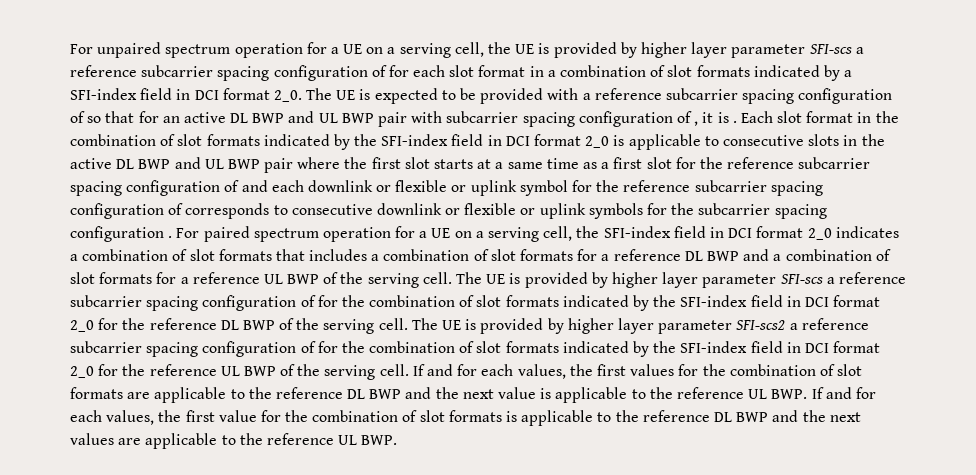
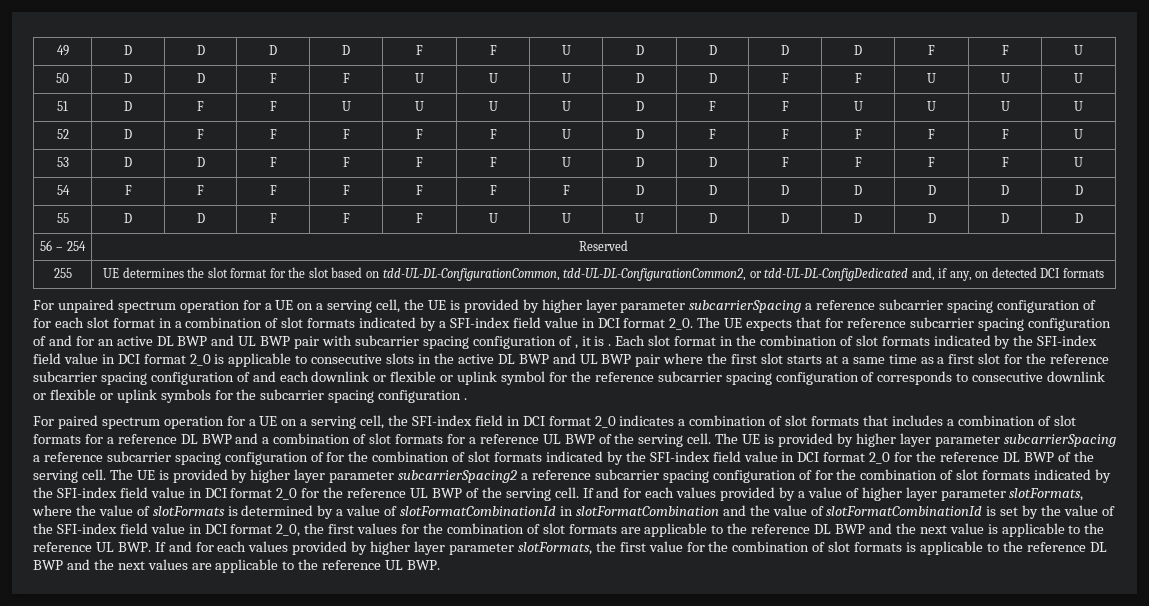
+ 49 | D | D | D | D | F | F | U | D | D | D | D | F | F | U
+ 50 | D | D | F | F | U | U | U | D | D | F | F | U | U | U
+ 51 | D | F | F | U | U | U | U | D | F | F | U | U | U | U
+ 52 | D | F | F | F | F | F | U | D | F | F | F | F | F | U
+ 53 | D | D | F | F | F | F | U | D | D | F | F | F | F | U
+ 54 | F | F | F | F | F | F | F | D | D | D | D | D | D | D
+ 55 | D | D | F | F | F | U | U | U | D | D | D | D | D | D
+ 56 – 254 | Reserved
+ 255 | UE determines the slot format for the slot based on tdd-UL-DL-ConfigurationCommon, tdd-UL-DL-ConfigurationCommon2, or tdd-UL-DL-ConfigDedicated and, if any, on detected DCI formats
- For unpaired spectrum operation for a UE on a serving cell, the UE is provided by higher layer parameter SFI-scs a reference subcarrier spacing configuration of for each slot format in a combination of slot formats indicated by a SFI-index field in DCI format 2_0.
+ For unpaired spectrum operation for a UE on a serving cell, the UE is provided by higher layer parameter subcarrierSpacing a reference subcarrier spacing configuration of for each slot format in a combination of slot formats indicated by a SFI-index field value in DCI format 2_0.
- The UE is expected to be provided with a reference subcarrier spacing configuration of so that for an active DL BWP and UL BWP pair with subcarrier spacing configuration of , it is .
+ The UE expects that for reference subcarrier spacing configuration of and for an active DL BWP and UL BWP pair with subcarrier spacing configuration of , it is .
- Each slot format in the combination of slot formats indicated by the SFI-index field in DCI format 2_0 is applicable to consecutive slots in the active DL BWP and UL BWP pair where the first slot starts at a same time as a first slot for the reference subcarrier spacing configuration of and each downlink or flexible or uplink symbol for the reference subcarrier spacing configuration of corresponds to consecutive downlink or flexible or uplink symbols for the subcarrier spacing configuration . For paired spectrum operation for a UE on a serving cell, the SFI-index field in DCI format 2_0 indicates a combination of slot formats that includes a combination of slot formats for a reference DL BWP and a combination of slot formats for a reference UL BWP of the serving cell.
+ Each slot format in the combination of slot formats indicated by the SFI-index field value in DCI format 2_0 is applicable to consecutive slots in the active DL BWP and UL BWP pair where the first slot starts at a same time as a first slot for the reference subcarrier spacing configuration of and each downlink or flexible or uplink symbol for the reference subcarrier spacing configuration of corresponds to consecutive downlink or flexible or uplink symbols for the subcarrier spacing configuration .
+ For paired spectrum operation for a UE on a serving cell, the SFI-index field in DCI format 2_0 indicates a combination of slot formats that includes a combination of slot formats for a reference DL BWP and a combination of slot formats for a reference UL BWP of the serving cell.
- The UE is provided by higher layer parameter SFI-scs a reference subcarrier spacing configuration of for the combination of slot formats indicated by the SFI-index field in DCI format 2_0 for the reference DL BWP of the serving cell.
+ The UE is provided by higher layer parameter subcarrierSpacing a reference subcarrier spacing configuration of for the combination of slot formats indicated by the SFI-index field value in DCI format 2_0 for the reference DL BWP of the serving cell.
- The UE is provided by higher layer parameter SFI-scs2 a reference subcarrier spacing configuration of for the combination of slot formats indicated by the SFI-index field in DCI format 2_0 for the reference UL BWP of the serving cell.
+ The UE is provided by higher layer parameter subcarrierSpacing2 a reference subcarrier spacing configuration of for the combination of slot formats indicated by the SFI-index field value in DCI format 2_0 for the reference UL BWP of the serving cell.
- If and for each values, the first values for the combination of slot formats are applicable to the reference DL BWP and the next value is applicable to the reference UL BWP. If and for each values, the first value for the combination of slot formats is applicable to the reference DL BWP and the next values are applicable to the reference UL BWP.
+ If and for each values provided by a value of higher layer parameter slotFormats, where the value of slotFormats is determined by a value of slotFormatCombinationId in slotFormatCombination and the value of slotFormatCombinationId is set by the value of the SFI-index field value in DCI format 2_0, the first values for the combination of slot formats are applicable to the reference DL BWP and the next value is applicable to the reference UL BWP. If and for each values provided by higher layer parameter slotFormats, the first value for the combination of slot formats is applicable to the reference DL BWP and the next values are applicable to the reference UL BWP.

